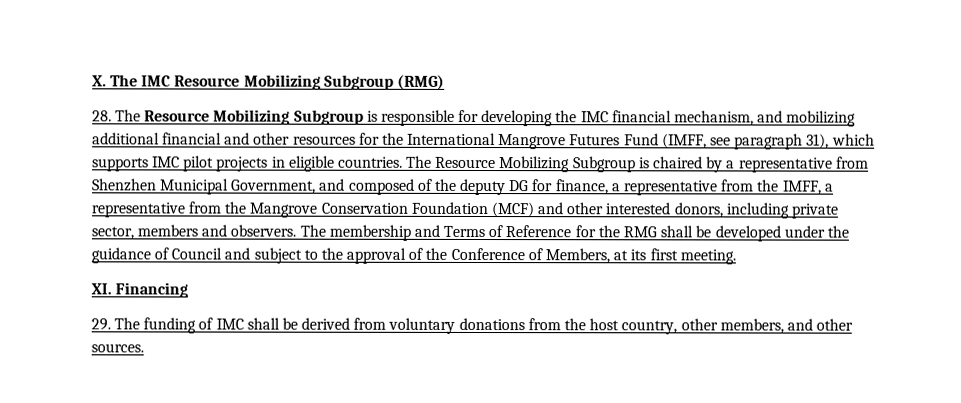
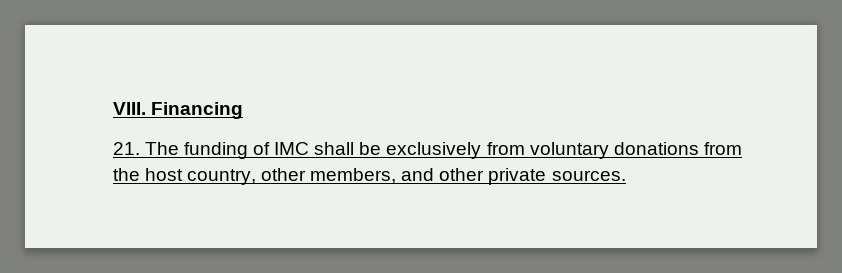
- X. The IMC Resource Mobilizing Subgroup (RMG)
- 28. The Resource Mobilizing Subgroup is responsible for developing the IMC financial mechanism, and mobilizing additional financial and other resources for the International Mangrove Futures Fund (IMFF, see paragraph 31), which supports IMC pilot projects in eligible countries. The Resource Mobilizing Subgroup is chaired by a representative from Shenzhen Municipal Government, and composed of the deputy DG for finance, a representative from the IMFF, a representative from the Mangrove Conservation Foundation (MCF) and other interested donors, including private sector, members and observers. The membership and Terms of Reference for the RMG shall be developed under the guidance of Council and subject to the approval of the Conference of Members, at its first meeting.
- XI. Financing
+ VIII. Financing
- 29. The funding of IMC shall be derived from voluntary donations from the host country, other members, and other sources.
+ 21. The funding of IMC shall be exclusively from voluntary donations from the host country, other members, and other private sources.

